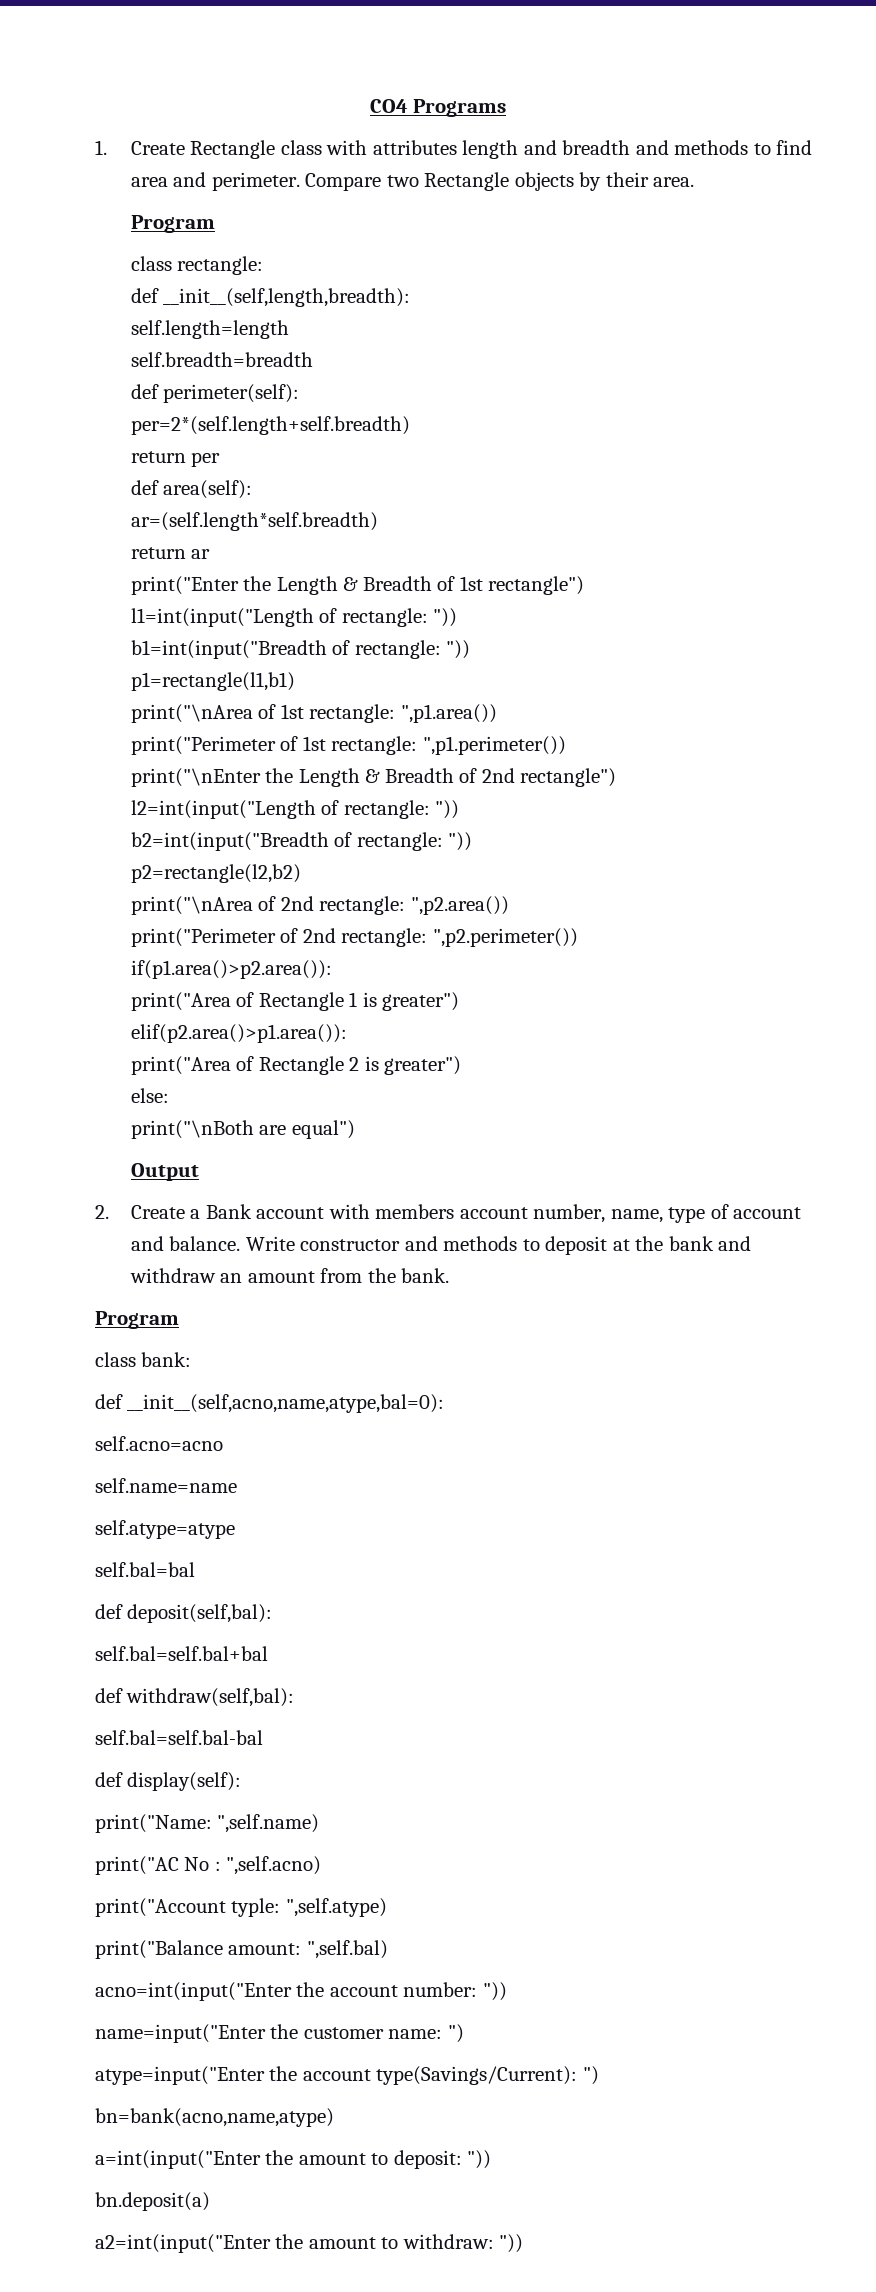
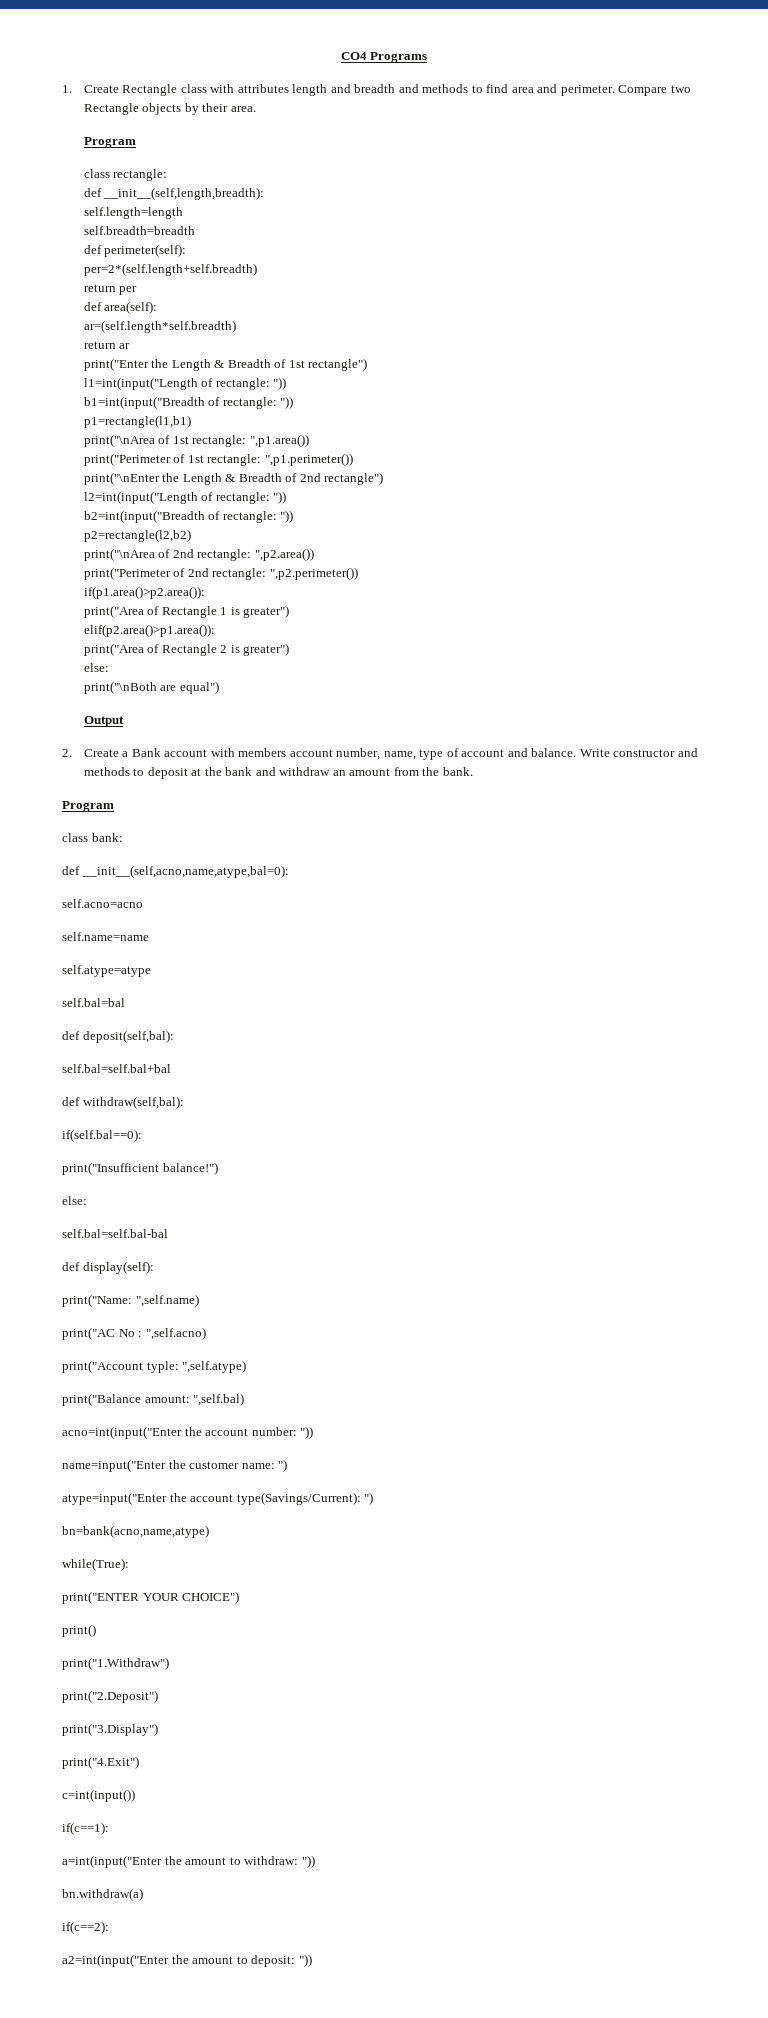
+ if(self.bal==0):
+ print("Insufficient balance!")
+ else:
- a=int(input("Enter the amount to deposit: "))
- bn.deposit(a)
- a2=int(input("Enter the amount to withdraw: "))
+ while(True):
+ print("ENTER YOUR CHOICE")
+ print()
+ print("1.Withdraw")
+ print("2.Deposit")
+ print("3.Display")
+ print("4.Exit")
+ c=int(input())
+ if(c==1):
+ a=int(input("Enter the amount to withdraw: "))
+ bn.withdraw(a)
+ if(c==2):
+ a2=int(input("Enter the amount to deposit: "))

